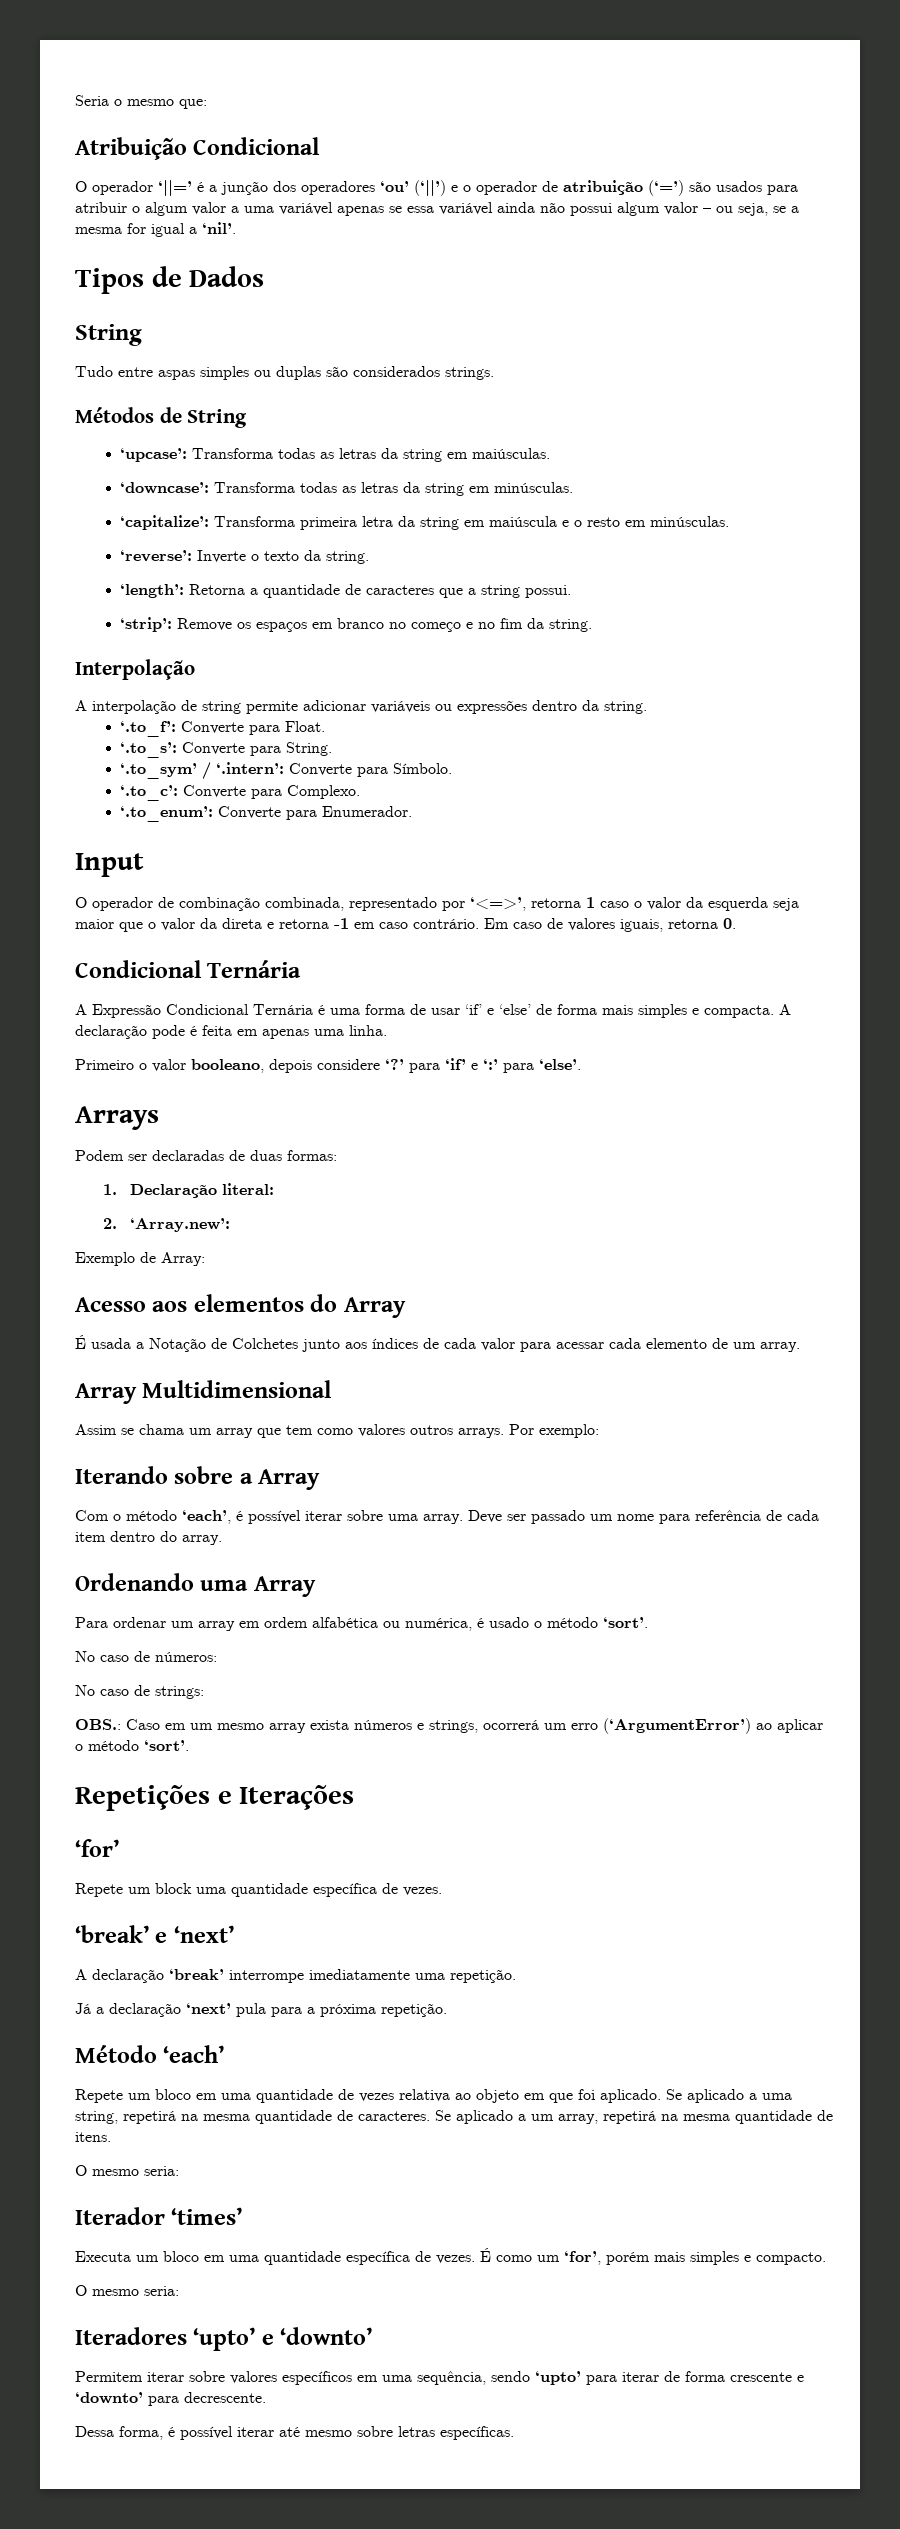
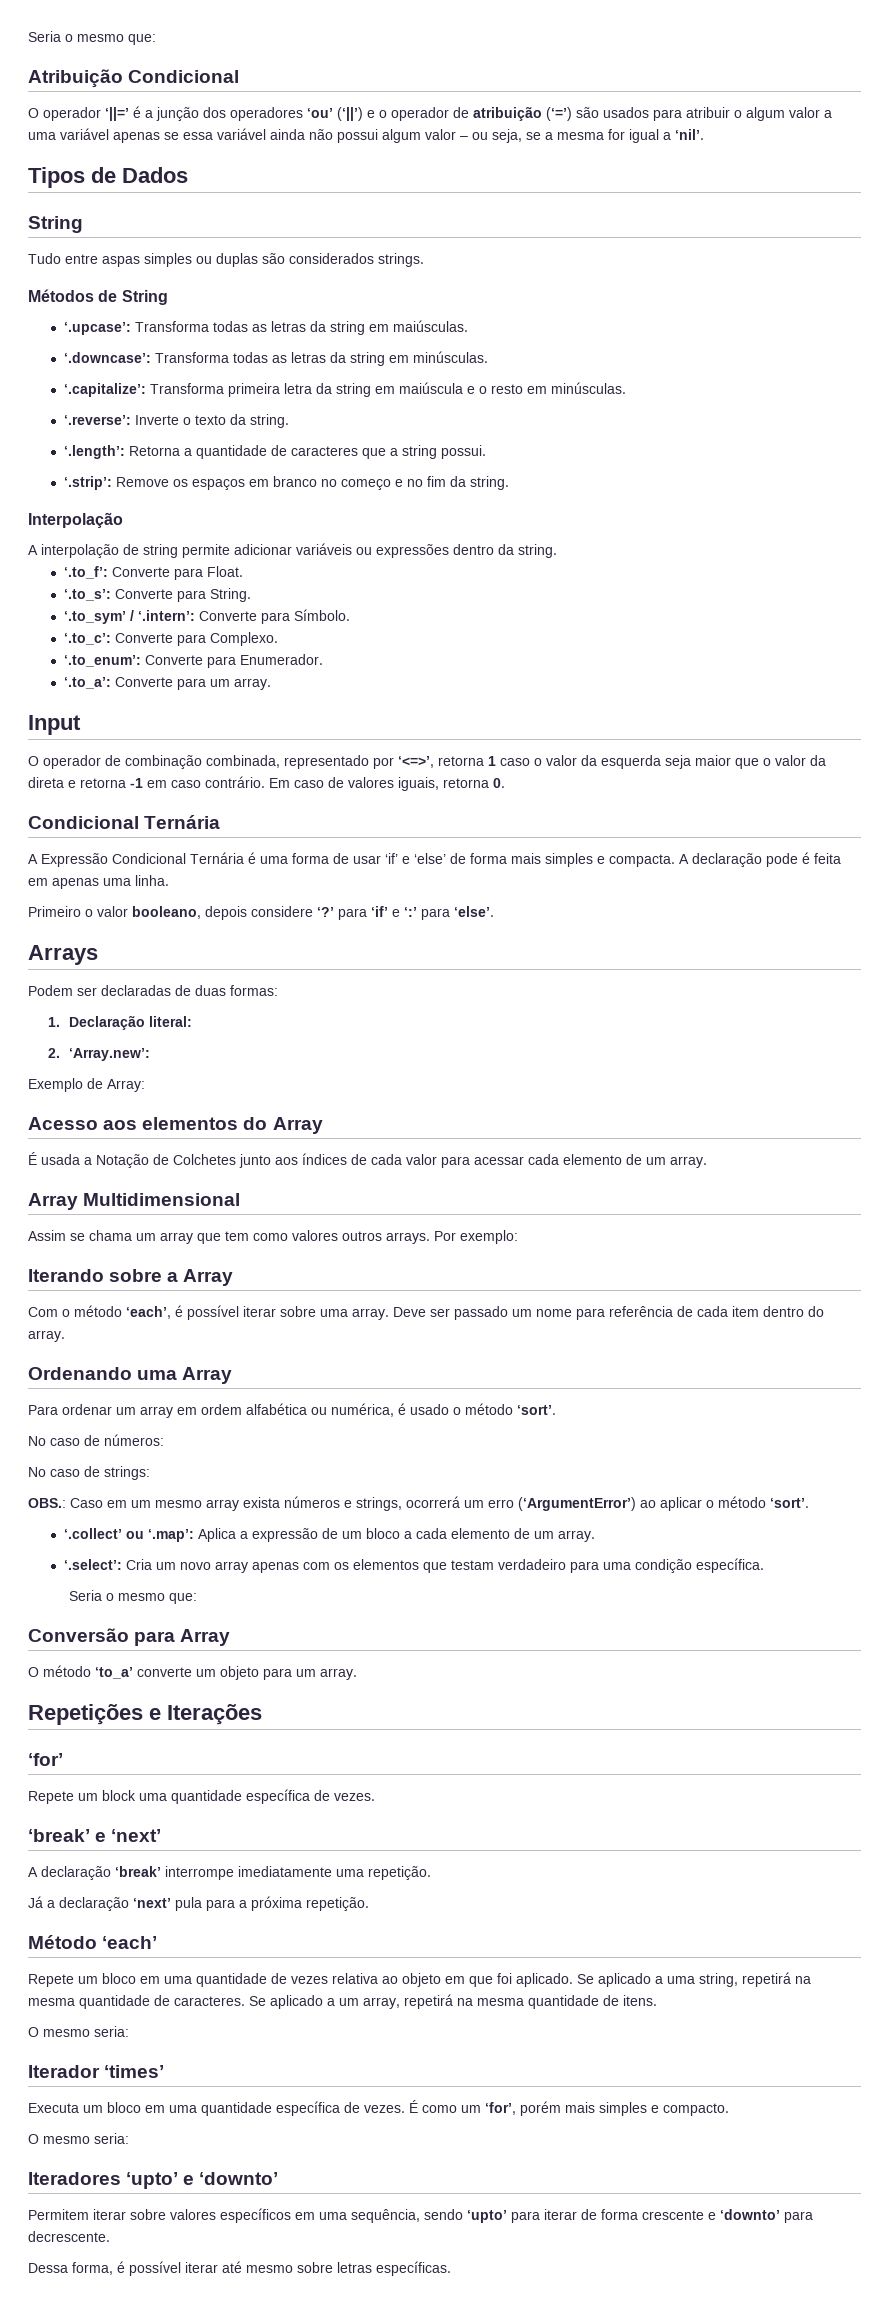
- ‘upcase’: Transforma todas as letras da string em maiúsculas.
+ ‘.upcase’: Transforma todas as letras da string em maiúsculas.
- ‘downcase’: Transforma todas as letras da string em minúsculas.
+ ‘.downcase’: Transforma todas as letras da string em minúsculas.
- ‘capitalize’: Transforma primeira letra da string em maiúscula e o resto em minúsculas.
+ ‘.capitalize’: Transforma primeira letra da string em maiúscula e o resto em minúsculas.
- ‘reverse’: Inverte o texto da string.
+ ‘.reverse’: Inverte o texto da string.
- ‘length’: Retorna a quantidade de caracteres que a string possui.
+ ‘.length’: Retorna a quantidade de caracteres que a string possui.
- ‘strip’: Remove os espaços em branco no começo e no fim da string.
+ ‘.strip’: Remove os espaços em branco no começo e no fim da string.
+ ‘.to_a’: Converte para um array.
+ ‘.collect’ ou ‘.map’: Aplica a expressão de um bloco a cada elemento de um array.
+ ‘.select’: Cria um novo array apenas com os elementos que testam verdadeiro para uma condição específica.
+ Seria o mesmo que:
+ Conversão para Array
+ O método ‘to_a’ converte um objeto para um array.

